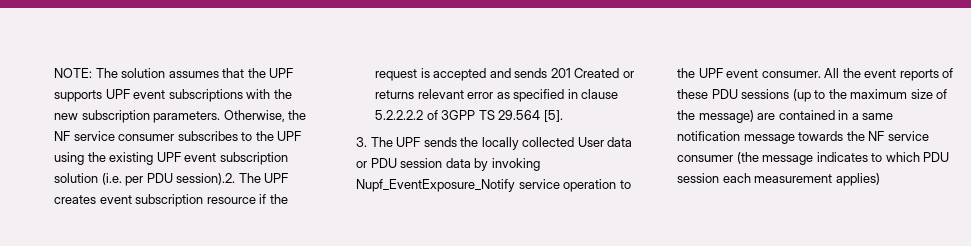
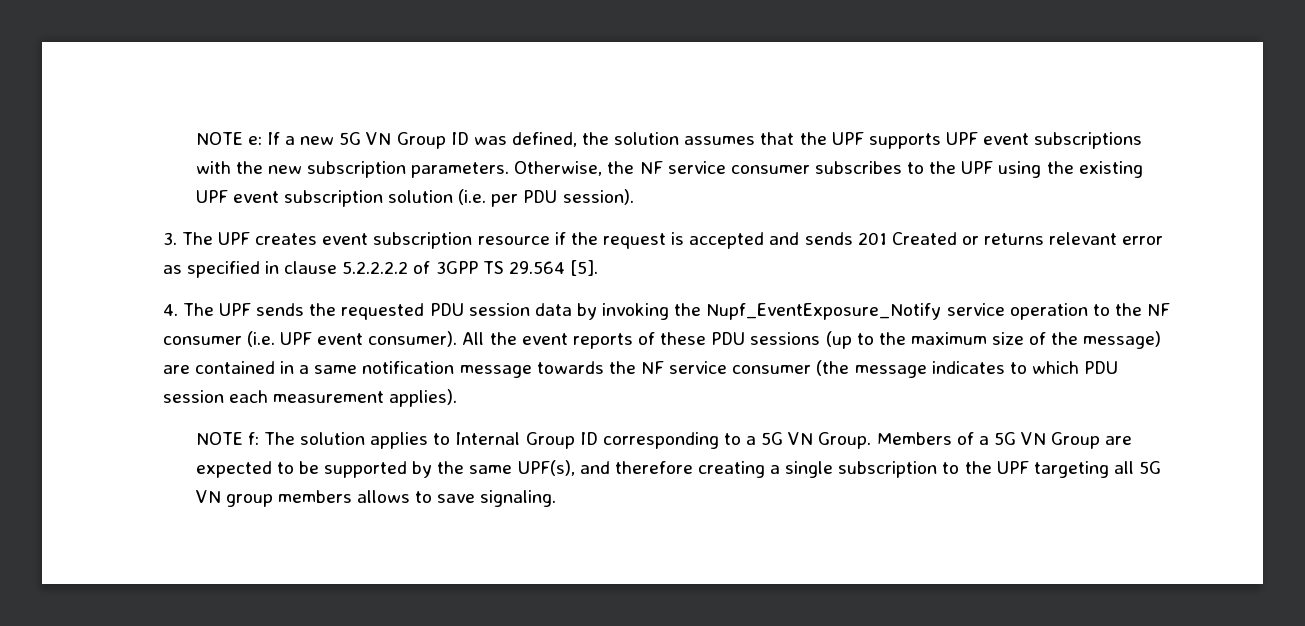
- NOTE: The solution assumes that the UPF supports UPF event subscriptions with the new subscription parameters.
+ NOTE e: If a new 5G VN Group ID was defined, the solution assumes that the UPF supports UPF event subscriptions with the new subscription parameters.
- Otherwise, the NF service consumer subscribes to the UPF using the existing UPF event subscription solution (i.e. per PDU session).2. The UPF creates event subscription resource if the request is accepted and sends 201 Created or returns relevant error as specified in clause 5.2.2.2.2 of 3GPP TS 29.564 [5].
+ Otherwise, the NF service consumer subscribes to the UPF using the existing UPF event subscription solution (i.e. per PDU session).
+ 3. The UPF creates event subscription resource if the request is accepted and sends 201 Created or returns relevant error as specified in clause 5.2.2.2.2 of 3GPP TS 29.564 [5].
- 3. The UPF sends the locally collected User data or PDU session data by invoking Nupf_EventExposure_Notify service operation to the UPF event consumer.
+ 4. The UPF sends the requested PDU session data by invoking the Nupf_EventExposure_Notify service operation to the NF consumer (i.e. UPF event consumer).
- All the event reports of these PDU sessions (up to the maximum size of the message) are contained in a same notification message towards the NF service consumer (the message indicates to which PDU session each measurement applies)
+ All the event reports of these PDU sessions (up to the maximum size of the message) are contained in a same notification message towards the NF service consumer (the message indicates to which PDU session each measurement applies).
+ NOTE f: The solution applies to Internal Group ID corresponding to a 5G VN Group. Members of a 5G VN Group are expected to be supported by the same UPF(s), and therefore creating a single subscription to the UPF targeting all 5G VN group members allows to save signaling.

